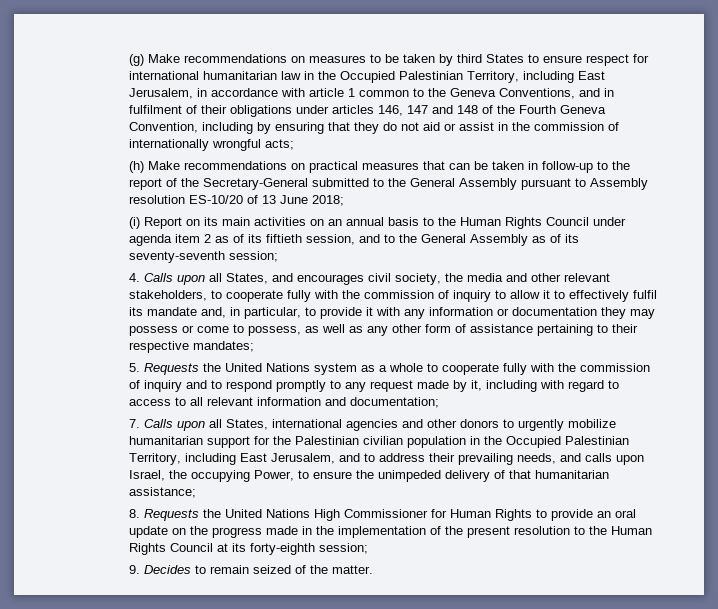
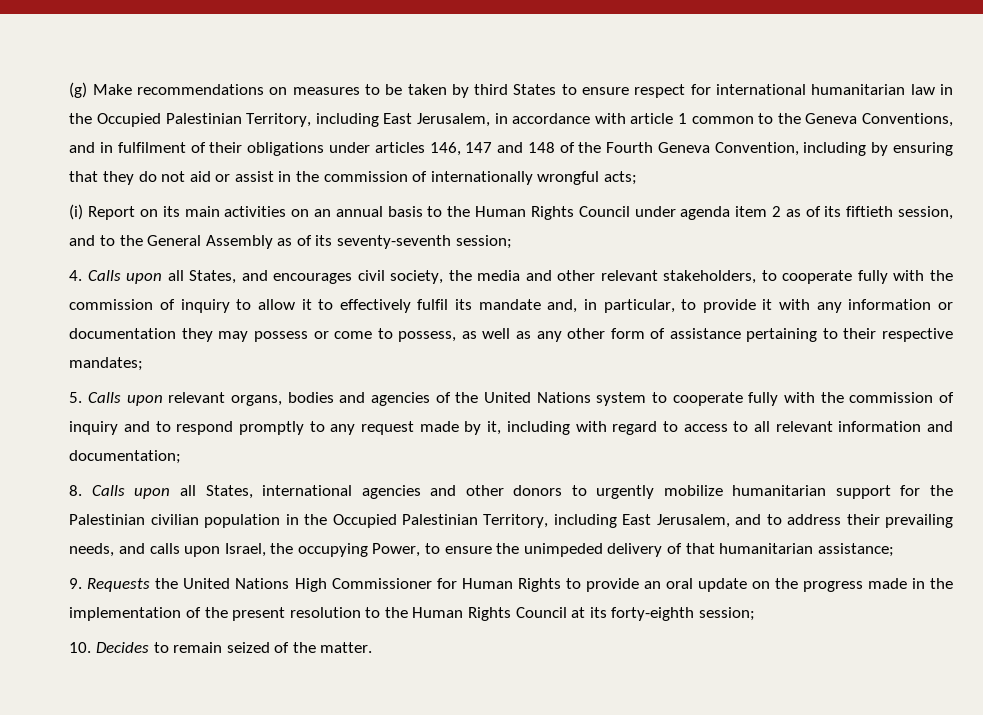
- (h) Make recommendations on practical measures that can be taken in follow-up to the report of the Secretary-General submitted to the General Assembly pursuant to Assembly resolution ES-10/20 of 13 June 2018;
- 5. Requests the United Nations system as a whole to cooperate fully with the commission of inquiry and to respond promptly to any request made by it, including with regard to access to all relevant information and documentation;
+ 5. Calls upon relevant organs, bodies and agencies of the United Nations system to cooperate fully with the commission of inquiry and to respond promptly to any request made by it, including with regard to access to all relevant information and documentation;
- 7. Calls upon all States, international agencies and other donors to urgently mobilize humanitarian support for the Palestinian civilian population in the Occupied Palestinian Territory, including East Jerusalem, and to address their prevailing needs, and calls upon Israel, the occupying Power, to ensure the unimpeded delivery of that humanitarian assistance;
+ 8. Calls upon all States, international agencies and other donors to urgently mobilize humanitarian support for the Palestinian civilian population in the Occupied Palestinian Territory, including East Jerusalem, and to address their prevailing needs, and calls upon Israel, the occupying Power, to ensure the unimpeded delivery of that humanitarian assistance;
- 8. Requests the United Nations High Commissioner for Human Rights to provide an oral update on the progress made in the implementation of the present resolution to the Human Rights Council at its forty-eighth session;
+ 9. Requests the United Nations High Commissioner for Human Rights to provide an oral update on the progress made in the implementation of the present resolution to the Human Rights Council at its forty-eighth session;
- 9. Decides to remain seized of the matter.
+ 10. Decides to remain seized of the matter.

